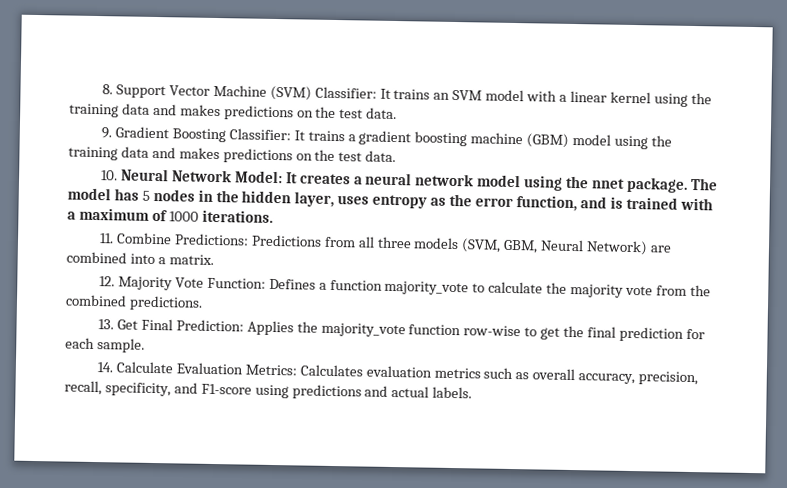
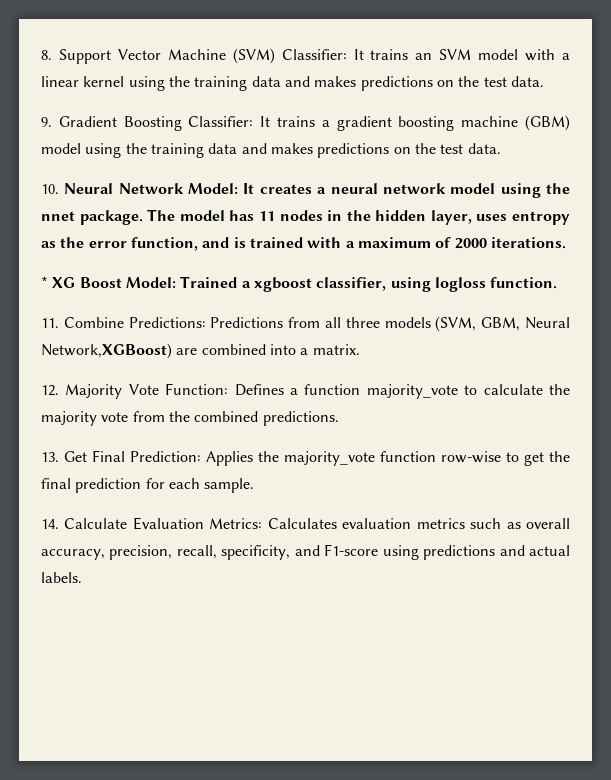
- The model has 5 nodes in the hidden layer, uses entropy as the error function, and is trained with a maximum of 1000 iterations.
+ The model has 11 nodes in the hidden layer, uses entropy as the error function, and is trained with a maximum of 2000 iterations.
+ * XG Boost Model: Trained a xgboost classifier, using logloss function.
- 11. Combine Predictions: Predictions from all three models (SVM, GBM, Neural Network) are combined into a matrix.
+ 11. Combine Predictions: Predictions from all three models (SVM, GBM, Neural Network,XGBoost) are combined into a matrix.

